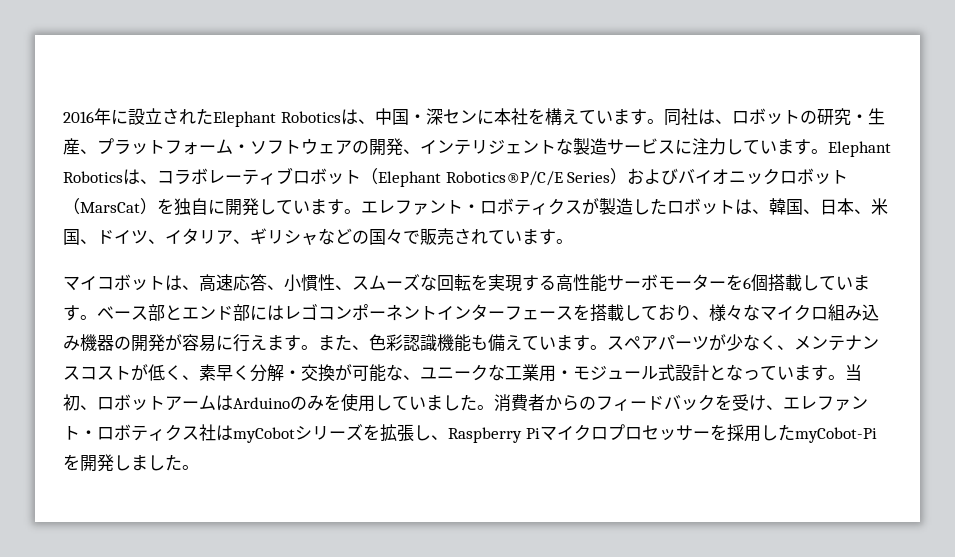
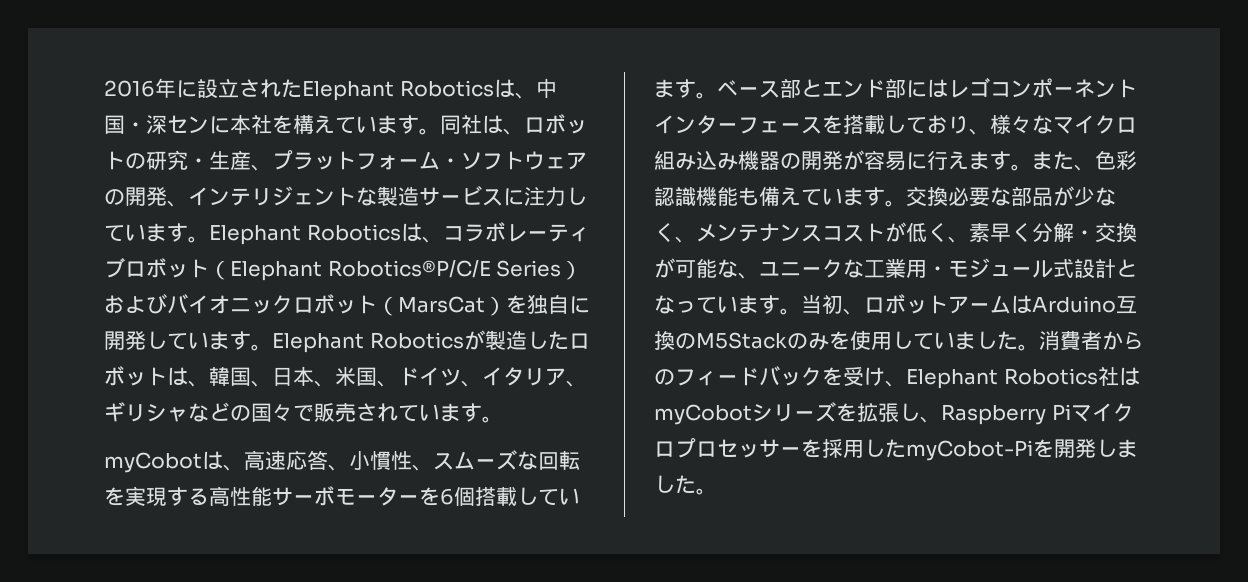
- エレファント・ロボティクスが製造したロボットは、韓国、日本、米国、ドイツ、イタリア、ギリシャなどの国々で販売されています。
+ Elephant Roboticsが製造したロボットは、韓国、日本、米国、ドイツ、イタリア、ギリシャなどの国々で販売されています。
- マイコボットは、高速応答、小慣性、スムーズな回転を実現する高性能サーボモーターを6個搭載しています。
+ myCobotは、高速応答、小慣性、スムーズな回転を実現する高性能サーボモーターを6個搭載しています。
- スペアパーツが少なく、メンテナンスコストが低く、素早く分解・交換が可能な、ユニークな工業用・モジュール式設計となっています。
+ 交換必要な部品が少なく、メンテナンスコストが低く、素早く分解・交換が可能な、ユニークな工業用・モジュール式設計となっています。
- 当初、ロボットアームはArduinoのみを使用していました。
+ 当初、ロボットアームはArduino互換のM5Stackのみを使用していました。
- 消費者からのフィードバックを受け、エレファント・ロボティクス社はmyCobotシリーズを拡張し、Raspberry Piマイクロプロセッサーを採用したmyCobot-Piを開発しました。
+ 消費者からのフィードバックを受け、Elephant Robotics社はmyCobotシリーズを拡張し、Raspberry Piマイクロプロセッサーを採用したmyCobot-Piを開発しました。

